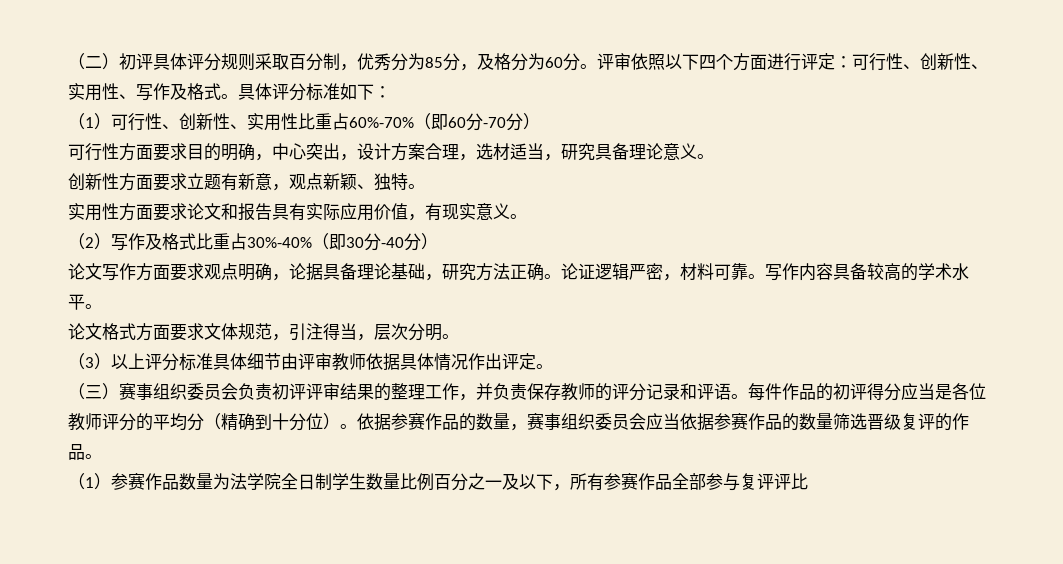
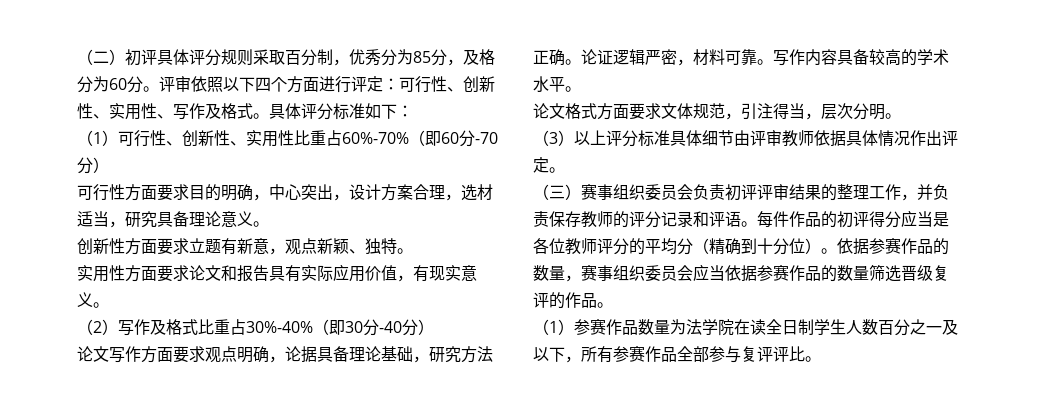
- （1）参赛作品数量为法学院全日制学生数量比例百分之一及以下，所有参赛作品全部参与复评评比
+ （1）参赛作品数量为法学院在读全日制学生人数百分之一及以下，所有参赛作品全部参与复评评比。

